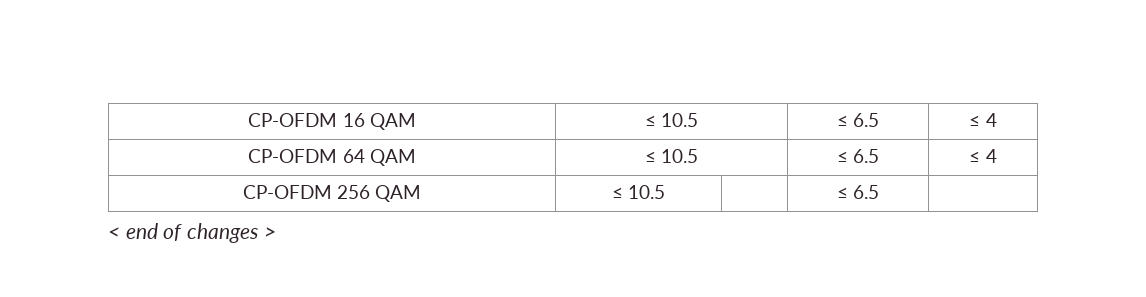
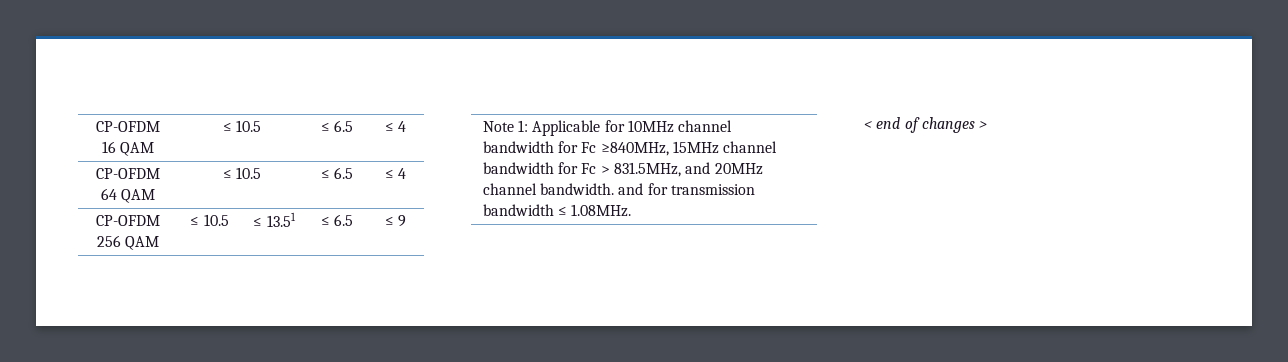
- CP-OFDM 256 QAM | ≤ 10.5 | | ≤ 6.5 |
+ CP-OFDM 256 QAM | ≤ 10.5 | ≤ 13.51 | ≤ 6.5 | ≤ 9
+ Note 1: Applicable for 10MHz channel bandwidth for Fc ≥840MHz, 15MHz channel bandwidth for Fc > 831.5MHz, and 20MHz channel bandwidth. and for transmission bandwidth ≤ 1.08MHz.

